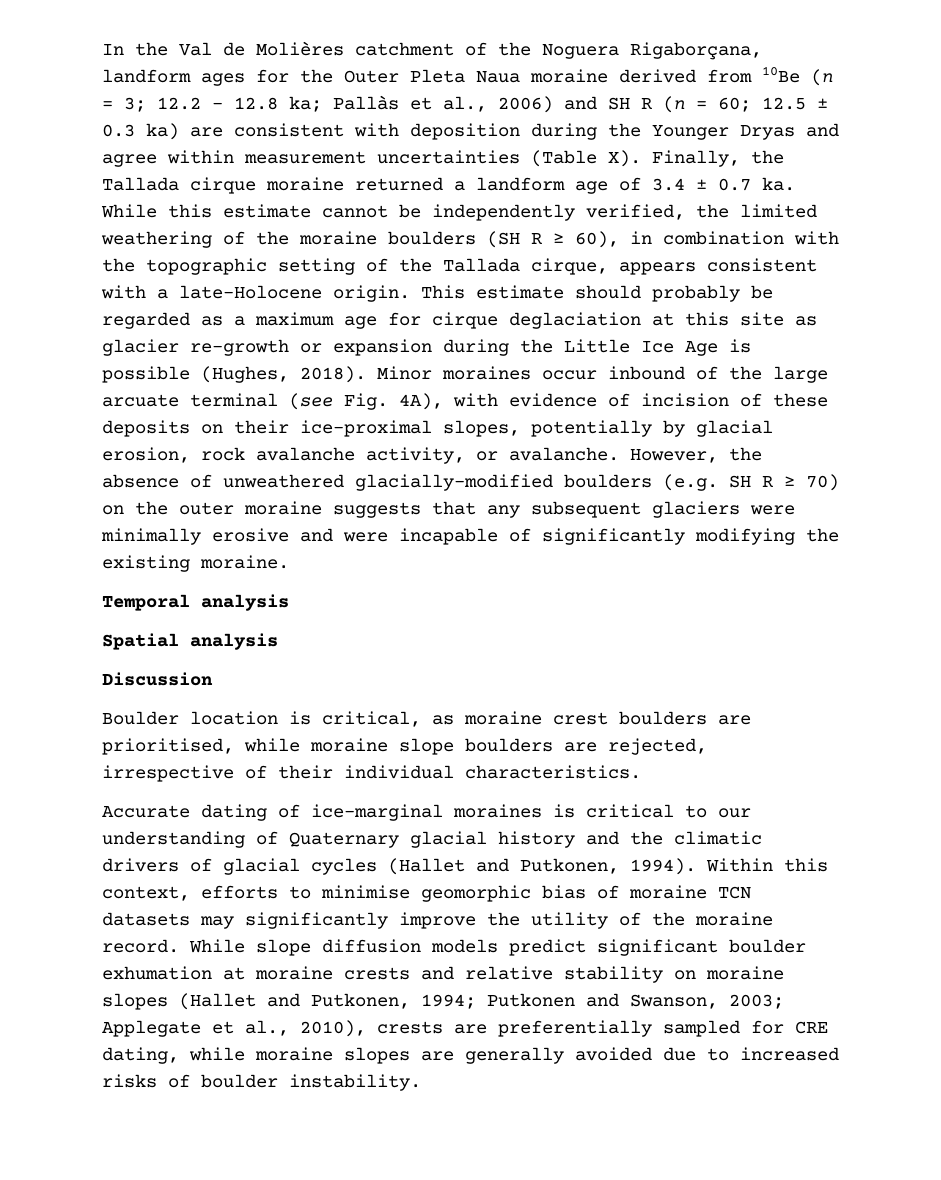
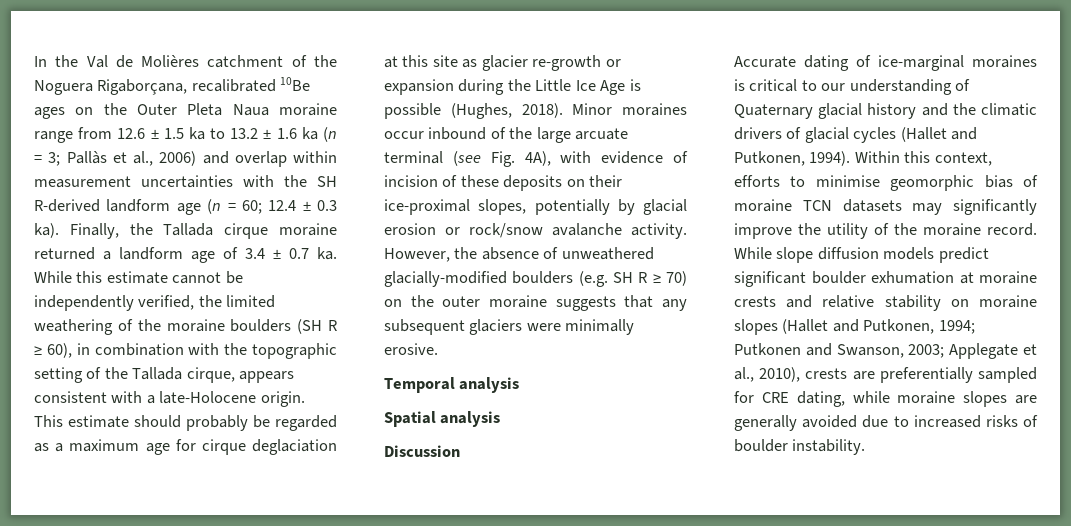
- In the Val de Molières catchment of the Noguera Rigaborçana, landform ages for the Outer Pleta Naua moraine derived from 10Be (n = 3; 12.2 - 12.8 ka; Pallàs et al., 2006) and SH R (n = 60; 12.5 ± 0.3 ka) are consistent with deposition during the Younger Dryas and agree within measurement uncertainties (Table X). Finally, the Tallada cirque moraine returned a landform age of 3.4 ± 0.7 ka.
+ In the Val de Molières catchment of the Noguera Rigaborçana, recalibrated 10Be ages on the Outer Pleta Naua moraine range from 12.6 ± 1.5 ka to 13.2 ± 1.6 ka (n = 3; Pallàs et al., 2006) and overlap within measurement uncertainties with the SH R-derived landform age (n = 60; 12.4 ± 0.3 ka). Finally, the Tallada cirque moraine returned a landform age of 3.4 ± 0.7 ka.
- Minor moraines occur inbound of the large arcuate terminal (see Fig. 4A), with evidence of incision of these deposits on their ice-proximal slopes, potentially by glacial erosion, rock avalanche activity, or avalanche.
+ Minor moraines occur inbound of the large arcuate terminal (see Fig. 4A), with evidence of incision of these deposits on their ice-proximal slopes, potentially by glacial erosion or rock/snow avalanche activity.
- However, the absence of unweathered glacially-modified boulders (e.g. SH R ≥ 70) on the outer moraine suggests that any subsequent glaciers were minimally erosive and were incapable of significantly modifying the existing moraine.
+ However, the absence of unweathered glacially-modified boulders (e.g. SH R ≥ 70) on the outer moraine suggests that any subsequent glaciers were minimally erosive.
- Boulder location is critical, as moraine crest boulders are prioritised, while moraine slope boulders are rejected, irrespective of their individual characteristics.

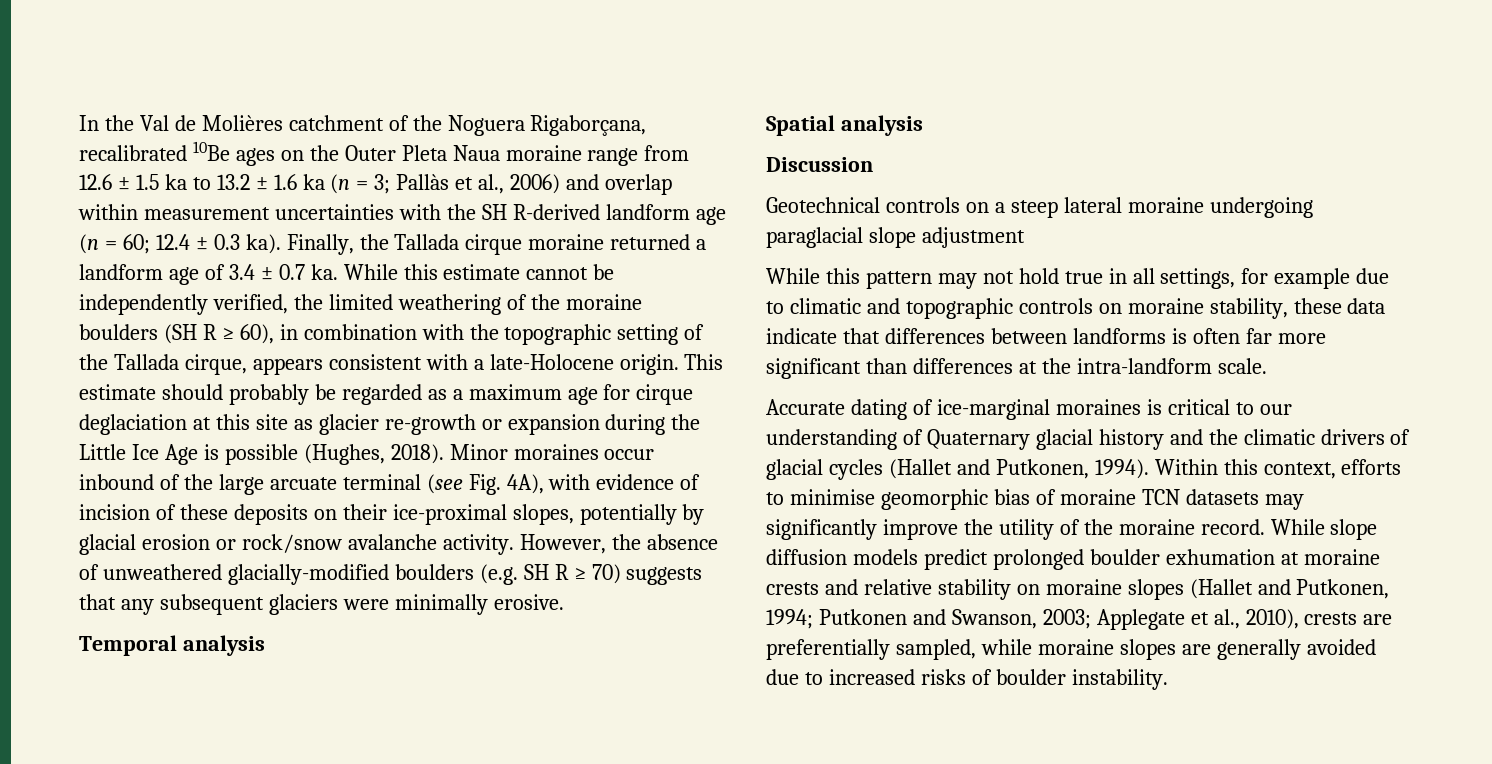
- However, the absence of unweathered glacially-modified boulders (e.g. SH R ≥ 70) on the outer moraine suggests that any subsequent glaciers were minimally erosive.
+ However, the absence of unweathered glacially-modified boulders (e.g. SH R ≥ 70) suggests that any subsequent glaciers were minimally erosive.
+ Geotechnical controls on a steep lateral moraine undergoing paraglacial slope adjustment
+ While this pattern may not hold true in all settings, for example due to climatic and topographic controls on moraine stability, these data indicate that differences between landforms is often far more significant than differences at the intra-landform scale.
- While slope diffusion models predict significant boulder exhumation at moraine crests and relative stability on moraine slopes (Hallet and Putkonen, 1994; Putkonen and Swanson, 2003; Applegate et al., 2010), crests are preferentially sampled for CRE dating, while moraine slopes are generally avoided due to increased risks of boulder instability.
+ While slope diffusion models predict prolonged boulder exhumation at moraine crests and relative stability on moraine slopes (Hallet and Putkonen, 1994; Putkonen and Swanson, 2003; Applegate et al., 2010), crests are preferentially sampled, while moraine slopes are generally avoided due to increased risks of boulder instability.

